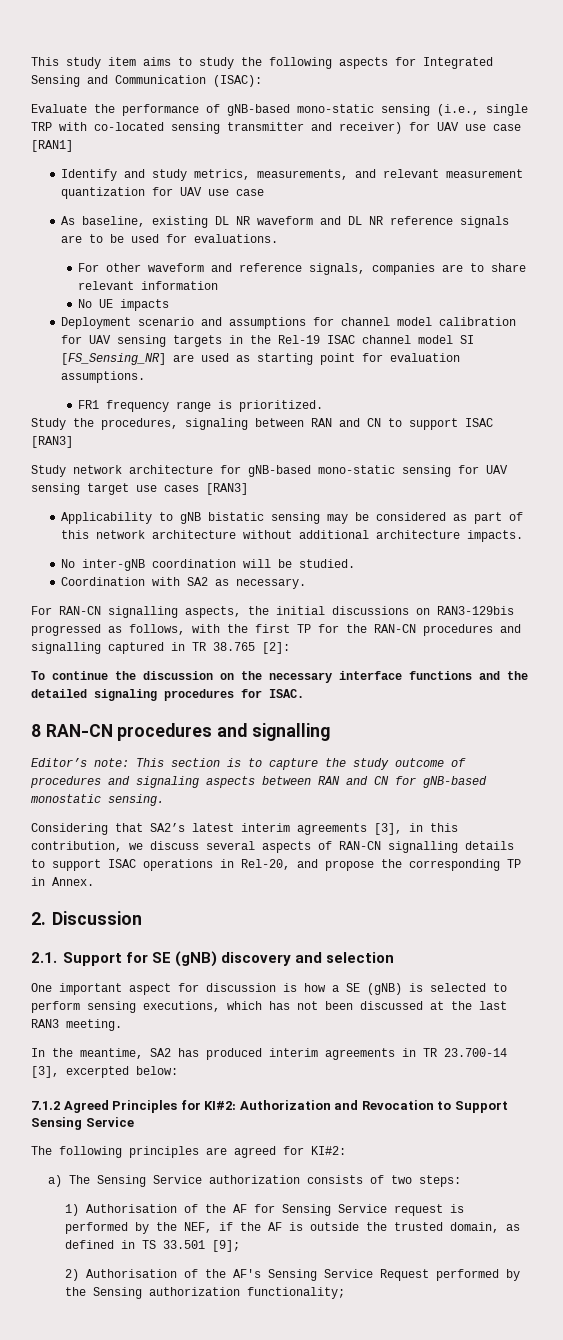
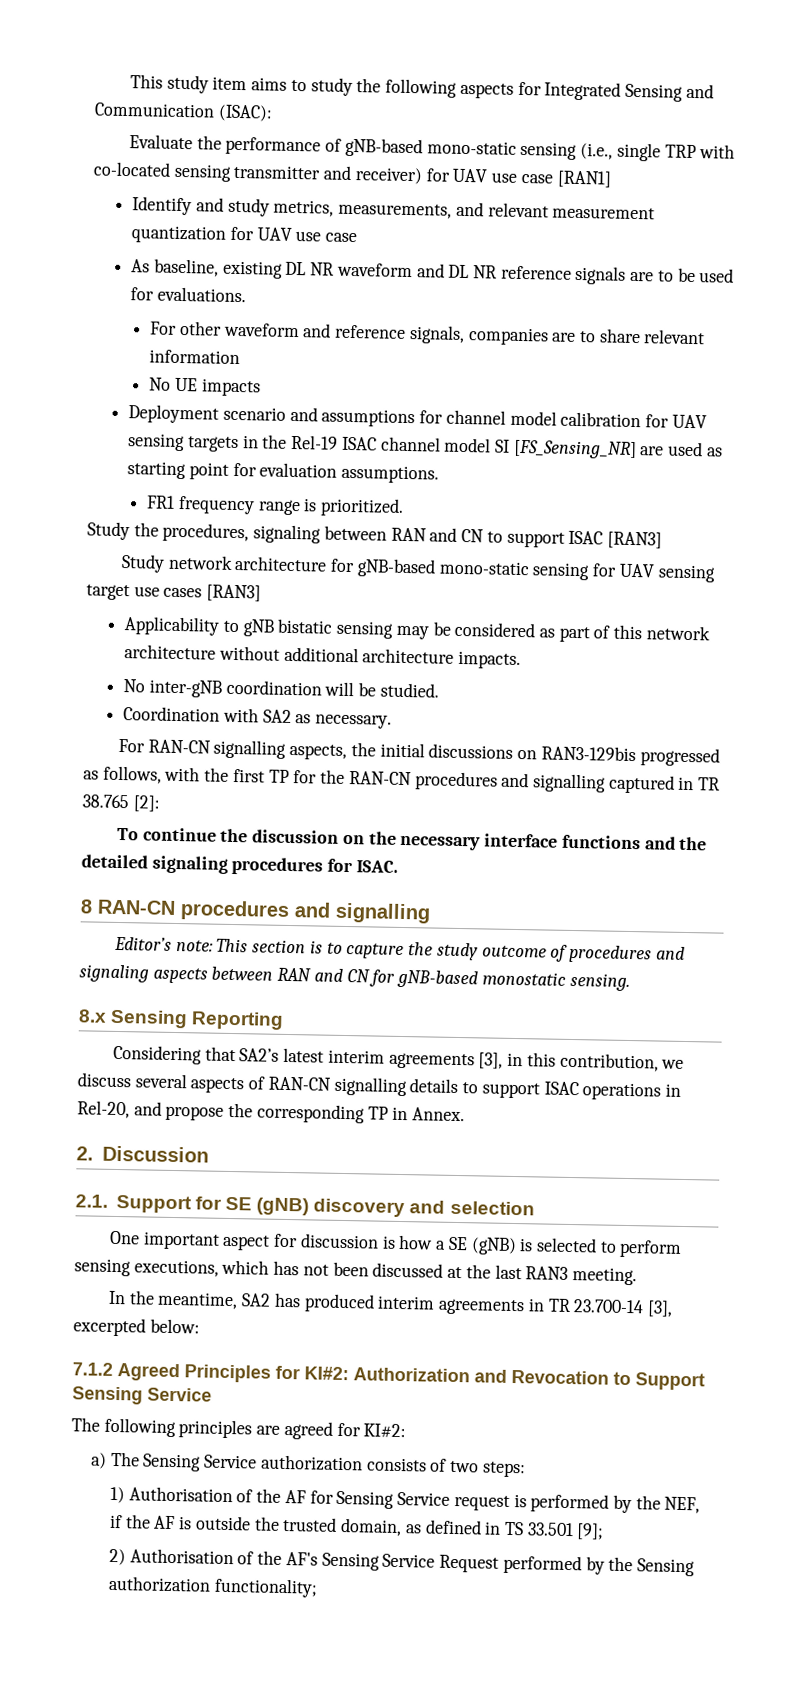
+ 8.x Sensing Reporting

